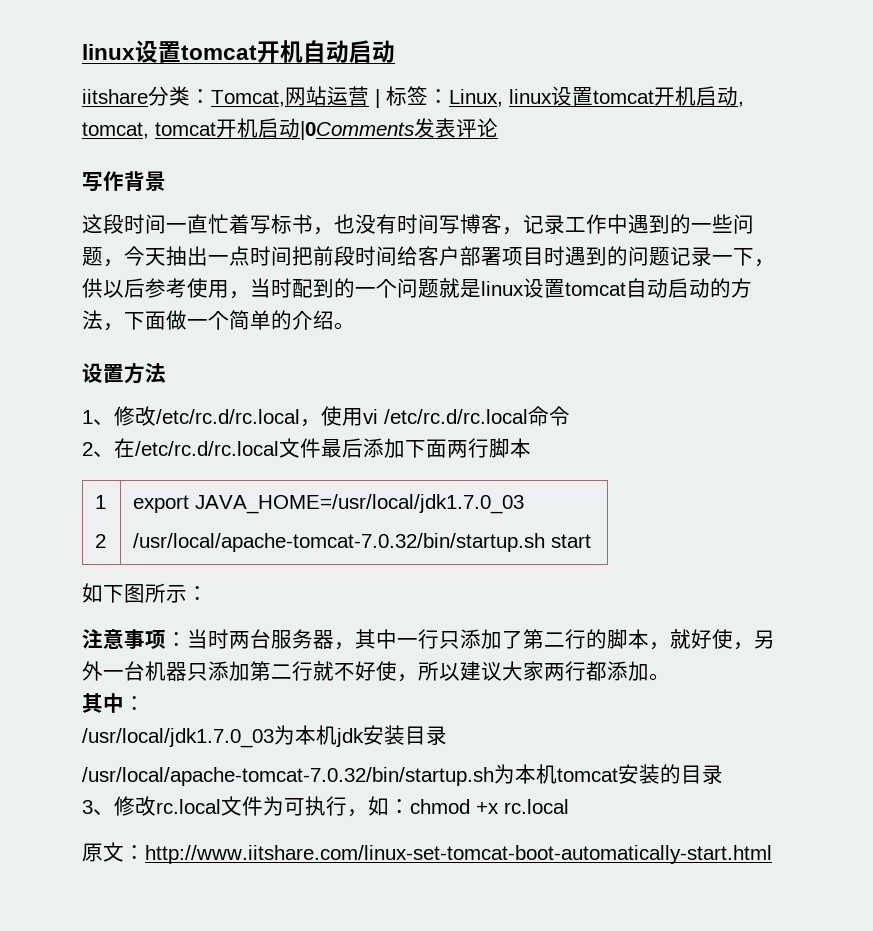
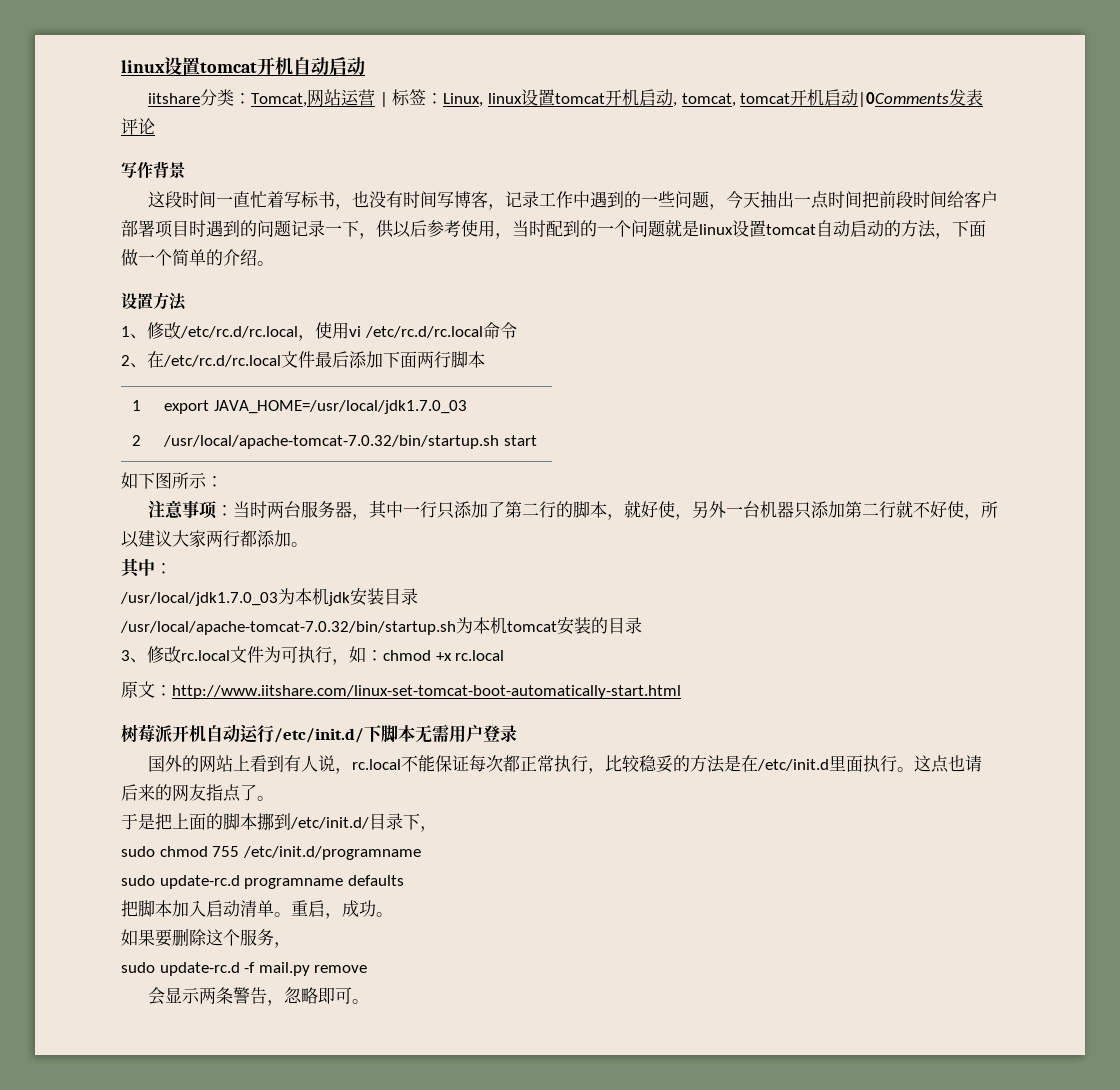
+ 树莓派开机自动运行/etc/init.d/下脚本无需用户登录
+ 国外的网站上看到有人说，rc.local不能保证每次都正常执行，比较稳妥的方法是在/etc/init.d里面执行。这点也请后来的网友指点了。
+ 于是把上面的脚本挪到/etc/init.d/目录下，
+ sudo chmod 755 /etc/init.d/programname
+ sudo update-rc.d programname defaults
+ 把脚本加入启动清单。重启，成功。
+ 如果要删除这个服务，
+ sudo update-rc.d -f mail.py remove
+ 会显示两条警告，忽略即可。

